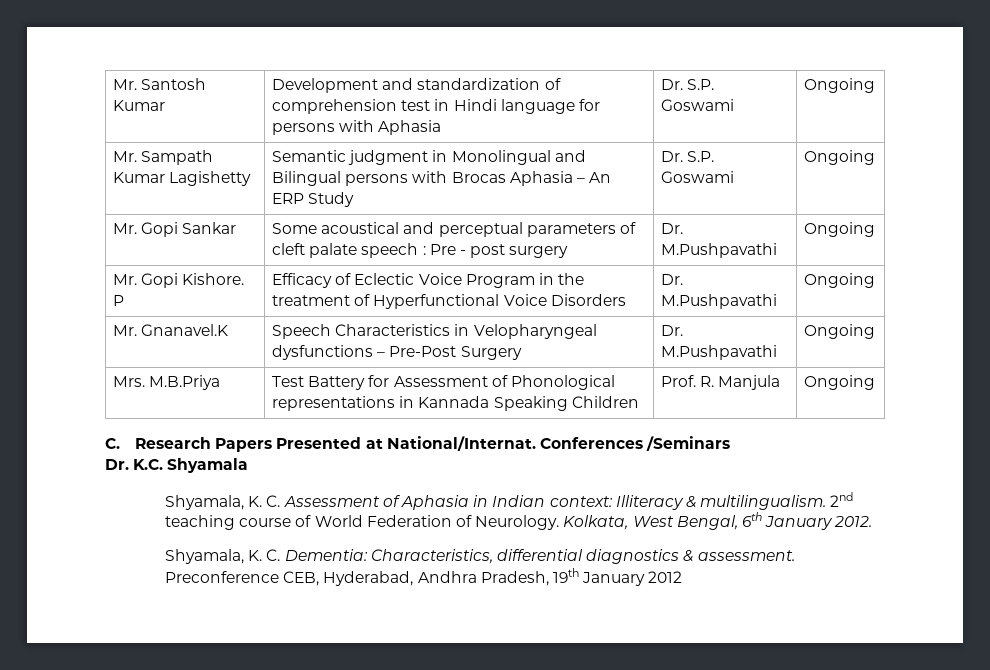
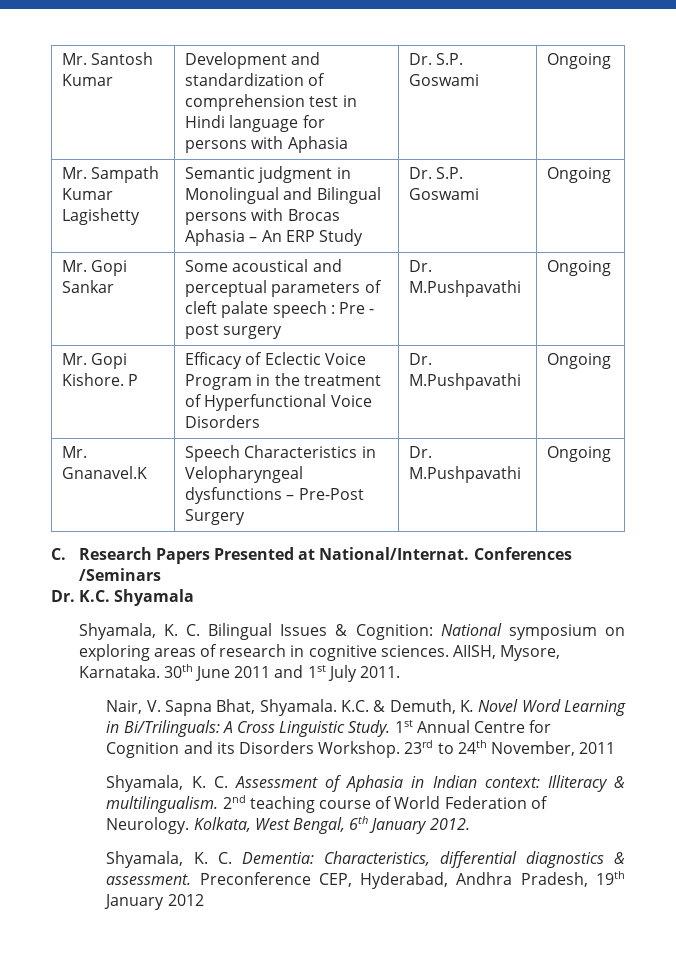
- Mrs. M.B.Priya | Test Battery for Assessment of Phonological representations in Kannada Speaking Children | Prof. R. Manjula | Ongoing
+ Shyamala, K. C. Bilingual Issues & Cognition: National symposium on exploring areas of research in cognitive sciences. AIISH, Mysore, Karnataka. 30th June 2011 and 1st July 2011.
+ Nair, V. Sapna Bhat, Shyamala. K.C. & Demuth, K. Novel Word Learning in Bi/Trilinguals: A Cross Linguistic Study. 1st Annual Centre for Cognition and its Disorders Workshop. 23rd to 24th November, 2011
- Preconference CEB, Hyderabad, Andhra Pradesh, 19th January 2012
+ Preconference CEP, Hyderabad, Andhra Pradesh, 19th January 2012

